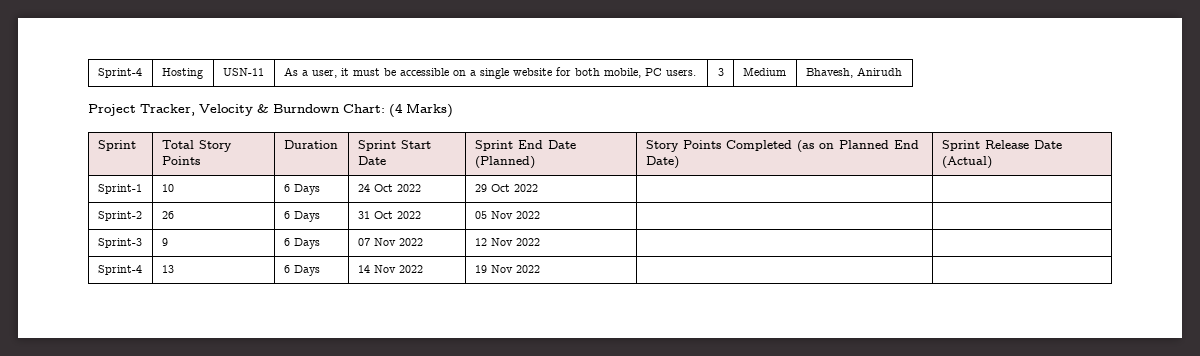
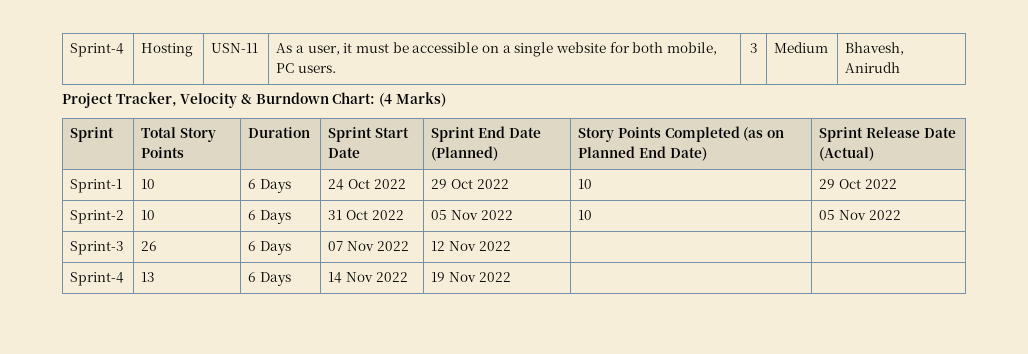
- Sprint-1 | 10 | 6 Days | 24 Oct 2022 | 29 Oct 2022 | |
+ Sprint-1 | 10 | 6 Days | 24 Oct 2022 | 29 Oct 2022 | 10 | 29 Oct 2022
- Sprint-2 | 26 | 6 Days | 31 Oct 2022 | 05 Nov 2022 | |
+ Sprint-2 | 10 | 6 Days | 31 Oct 2022 | 05 Nov 2022 | 10 | 05 Nov 2022
- Sprint-3 | 9 | 6 Days | 07 Nov 2022 | 12 Nov 2022 | |
+ Sprint-3 | 26 | 6 Days | 07 Nov 2022 | 12 Nov 2022 | |

